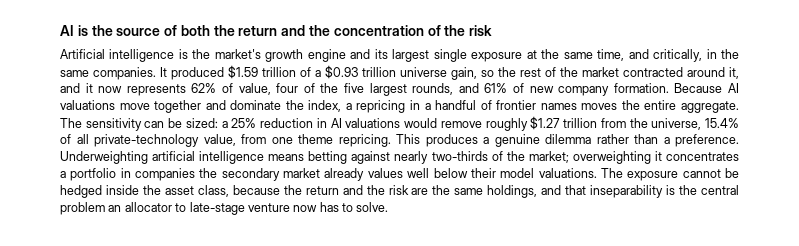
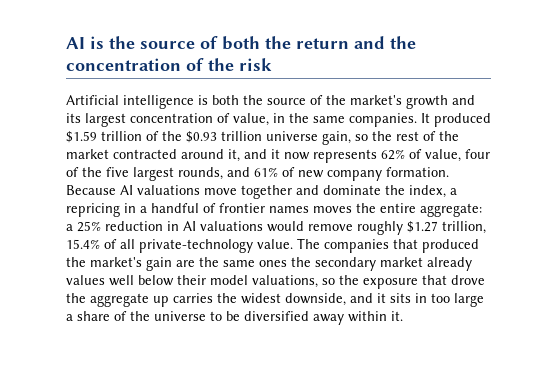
- Artificial intelligence is the market's growth engine and its largest single exposure at the same time, and critically, in the same companies.
+ Artificial intelligence is both the source of the market's growth and its largest concentration of value, in the same companies.
- It produced $1.59 trillion of a $0.93 trillion universe gain, so the rest of the market contracted around it, and it now represents 62% of value, four of the five largest rounds, and 61% of new company formation.
+ It produced $1.59 trillion of the $0.93 trillion universe gain, so the rest of the market contracted around it, and it now represents 62% of value, four of the five largest rounds, and 61% of new company formation.
- Because AI valuations move together and dominate the index, a repricing in a handful of frontier names moves the entire aggregate. The sensitivity can be sized: a 25% reduction in AI valuations would remove roughly $1.27 trillion from the universe, 15.4% of all private-technology value, from one theme repricing. This produces a genuine dilemma rather than a preference. Underweighting artificial intelligence means betting against nearly two-thirds of the market; overweighting it concentrates a portfolio in companies the secondary market already values well below their model valuations. The exposure cannot be hedged inside the asset class, because the return and the risk are the same holdings, and that inseparability is the central problem an allocator to late-stage venture now has to solve.
+ Because AI valuations move together and dominate the index, a repricing in a handful of frontier names moves the entire aggregate: a 25% reduction in AI valuations would remove roughly $1.27 trillion, 15.4% of all private-technology value. The companies that produced the market's gain are the same ones the secondary market already values well below their model valuations, so the exposure that drove the aggregate up carries the widest downside, and it sits in too large a share of the universe to be diversified away within it.

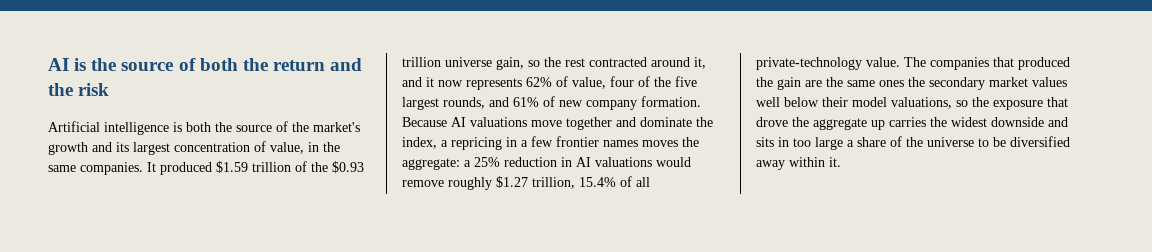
- AI is the source of both the return and the concentration of the risk
+ AI is the source of both the return and the risk
- It produced $1.59 trillion of the $0.93 trillion universe gain, so the rest of the market contracted around it, and it now represents 62% of value, four of the five largest rounds, and 61% of new company formation.
+ It produced $1.59 trillion of the $0.93 trillion universe gain, so the rest contracted around it, and it now represents 62% of value, four of the five largest rounds, and 61% of new company formation.
- Because AI valuations move together and dominate the index, a repricing in a handful of frontier names moves the entire aggregate: a 25% reduction in AI valuations would remove roughly $1.27 trillion, 15.4% of all private-technology value.
+ Because AI valuations move together and dominate the index, a repricing in a few frontier names moves the aggregate: a 25% reduction in AI valuations would remove roughly $1.27 trillion, 15.4% of all private-technology value.
- The companies that produced the market's gain are the same ones the secondary market already values well below their model valuations, so the exposure that drove the aggregate up carries the widest downside, and it sits in too large a share of the universe to be diversified away within it.
+ The companies that produced the gain are the same ones the secondary market values well below their model valuations, so the exposure that drove the aggregate up carries the widest downside and sits in too large a share of the universe to be diversified away within it.

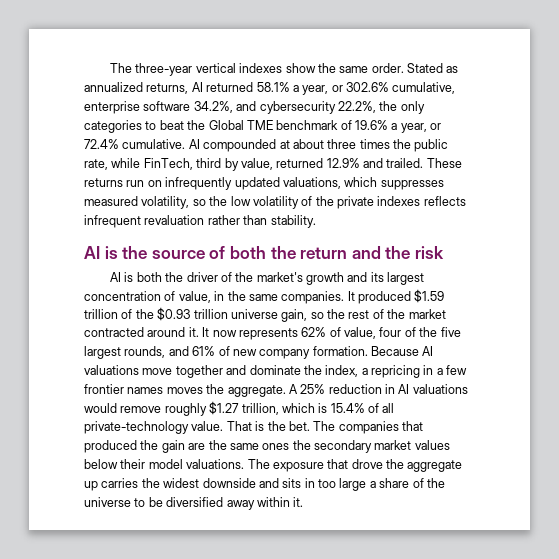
+ The three-year vertical indexes show the same order. Stated as annualized returns, AI returned 58.1% a year, or 302.6% cumulative, enterprise software 34.2%, and cybersecurity 22.2%, the only categories to beat the Global TME benchmark of 19.6% a year, or 72.4% cumulative. AI compounded at about three times the public rate, while FinTech, third by value, returned 12.9% and trailed. These returns run on infrequently updated valuations, which suppresses measured volatility, so the low volatility of the private indexes reflects infrequent revaluation rather than stability.
- Artificial intelligence is both the source of the market's growth and its largest concentration of value, in the same companies.
+ AI is both the driver of the market's growth and its largest concentration of value, in the same companies.
- It produced $1.59 trillion of the $0.93 trillion universe gain, so the rest contracted around it, and it now represents 62% of value, four of the five largest rounds, and 61% of new company formation.
+ It produced $1.59 trillion of the $0.93 trillion universe gain, so the rest of the market contracted around it. It now represents 62% of value, four of the five largest rounds, and 61% of new company formation.
- Because AI valuations move together and dominate the index, a repricing in a few frontier names moves the aggregate: a 25% reduction in AI valuations would remove roughly $1.27 trillion, 15.4% of all private-technology value.
+ Because AI valuations move together and dominate the index, a repricing in a few frontier names moves the aggregate. A 25% reduction in AI valuations would remove roughly $1.27 trillion, which is 15.4% of all private-technology value.
+ That is the bet.
- The companies that produced the gain are the same ones the secondary market values well below their model valuations, so the exposure that drove the aggregate up carries the widest downside and sits in too large a share of the universe to be diversified away within it.
+ The companies that produced the gain are the same ones the secondary market values below their model valuations. The exposure that drove the aggregate up carries the widest downside and sits in too large a share of the universe to be diversified away within it.

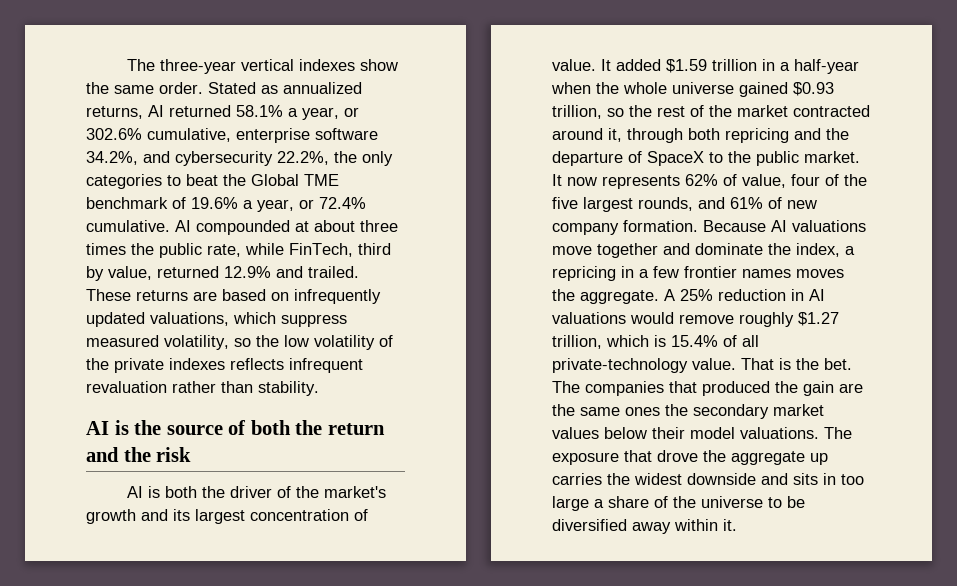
- These returns run on infrequently updated valuations, which suppresses measured volatility, so the low volatility of the private indexes reflects infrequent revaluation rather than stability.
+ These returns are based on infrequently updated valuations, which suppress measured volatility, so the low volatility of the private indexes reflects infrequent revaluation rather than stability.
- AI is both the driver of the market's growth and its largest concentration of value, in the same companies. It produced $1.59 trillion of the $0.93 trillion universe gain, so the rest of the market contracted around it.
+ AI is both the driver of the market's growth and its largest concentration of value. It added $1.59 trillion in a half-year when the whole universe gained $0.93 trillion, so the rest of the market contracted around it, through both repricing and the departure of SpaceX to the public market.

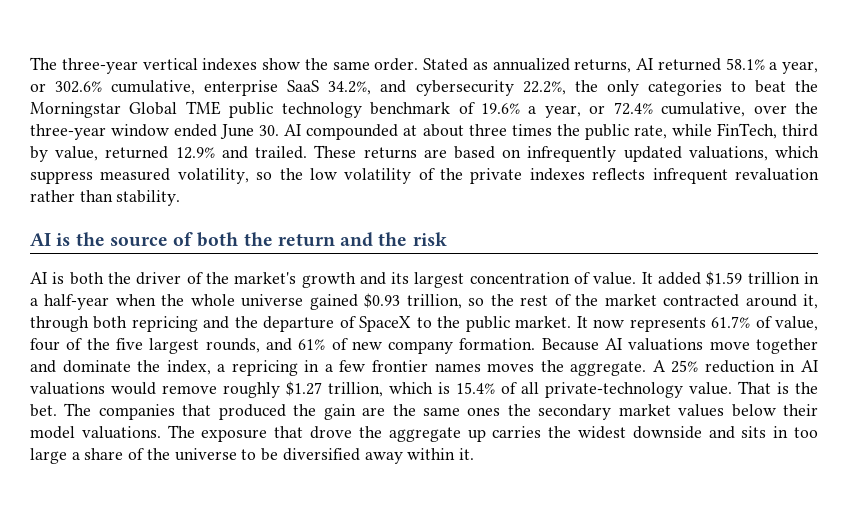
- Stated as annualized returns, AI returned 58.1% a year, or 302.6% cumulative, enterprise software 34.2%, and cybersecurity 22.2%, the only categories to beat the Global TME benchmark of 19.6% a year, or 72.4% cumulative. AI compounded at about three times the public rate, while FinTech, third by value, returned 12.9% and trailed.
+ Stated as annualized returns, AI returned 58.1% a year, or 302.6% cumulative, enterprise SaaS 34.2%, and cybersecurity 22.2%, the only categories to beat the Morningstar Global TME public technology benchmark of 19.6% a year, or 72.4% cumulative, over the three-year window ended June 30. AI compounded at about three times the public rate, while FinTech, third by value, returned 12.9% and trailed.
- It now represents 62% of value, four of the five largest rounds, and 61% of new company formation.
+ It now represents 61.7% of value, four of the five largest rounds, and 61% of new company formation.

